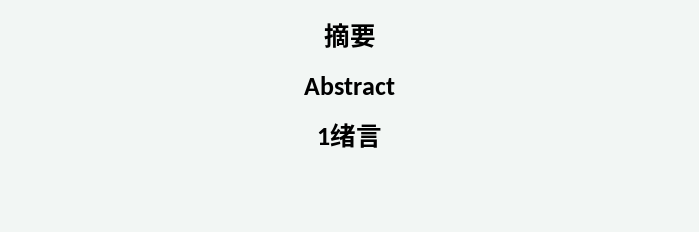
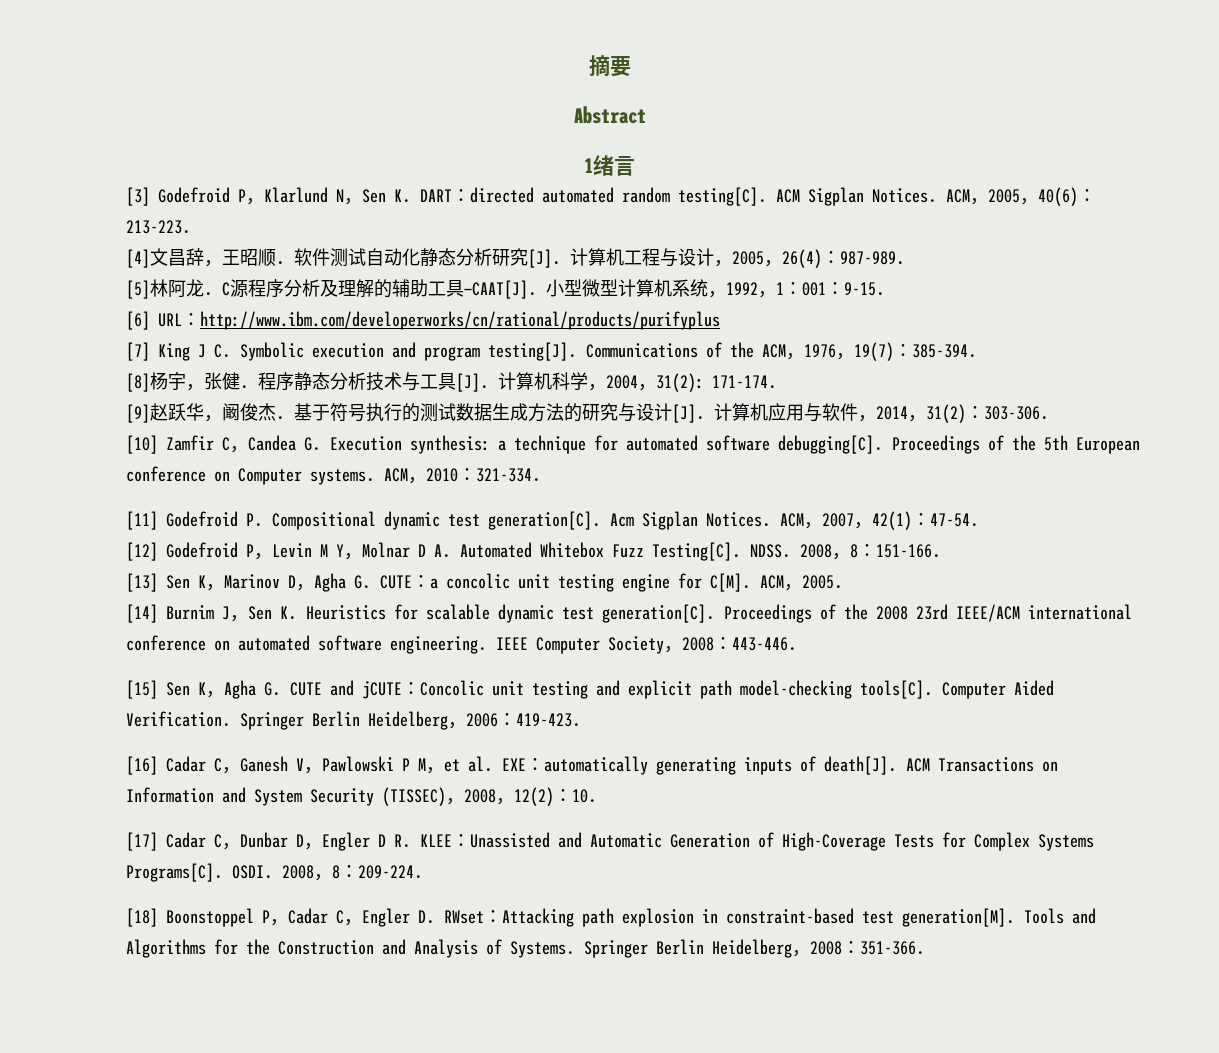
+ [3] Godefroid P，Klarlund N，Sen K．DART：directed automated random testing[C]．ACM Sigplan Notices．ACM，2005，40(6)：213-223．
+ [4]文昌辞，王昭顺．软件测试自动化静态分析研究[J]．计算机工程与设计，2005，26(4)：987-989．
+ [5]林阿龙．C源程序分析及理解的辅助工具—CAAT[J]．小型微型计算机系统，1992，1：001：9-15．
+ [6] URL：http://www.ibm.com/developerworks/cn/rational/products/purifyplus
+ [7] King J C．Symbolic execution and program testing[J]．Communications of the ACM，1976，19(7)：385-394．
+ [8]杨宇，张健．程序静态分析技术与工具[J]．计算机科学，2004，31(2): 171-174．
+ [9]赵跃华，阚俊杰．基于符号执行的测试数据生成方法的研究与设计[J]．计算机应用与软件，2014，31(2)：303-306．
+ [10] Zamfir C，Candea G．Execution synthesis: a technique for automated software debugging[C]．Proceedings of the 5th European conference on Computer systems．ACM，2010：321-334．
+ [11] Godefroid P．Compositional dynamic test generation[C]．Acm Sigplan Notices．ACM，2007，42(1)：47-54．
+ [12] Godefroid P，Levin M Y，Molnar D A．Automated Whitebox Fuzz Testing[C]．NDSS．2008，8：151-166．
+ [13] Sen K，Marinov D，Agha G．CUTE：a concolic unit testing engine for C[M]．ACM，2005．
+ [14] Burnim J，Sen K．Heuristics for scalable dynamic test generation[C]．Proceedings of the 2008 23rd IEEE/ACM international conference on automated software engineering．IEEE Computer Society，2008：443-446．
+ [15] Sen K，Agha G．CUTE and jCUTE：Concolic unit testing and explicit path model-checking tools[C]．Computer Aided Verification．Springer Berlin Heidelberg，2006：419-423．
+ [16] Cadar C，Ganesh V，Pawlowski P M，et al．EXE：automatically generating inputs of death[J]．ACM Transactions on Information and System Security (TISSEC)，2008，12(2)：10．
+ [17] Cadar C，Dunbar D，Engler D R．KLEE：Unassisted and Automatic Generation of High-Coverage Tests for Complex Systems Programs[C]．OSDI．2008，8：209-224．
+ [18] Boonstoppel P，Cadar C，Engler D．RWset：Attacking path explosion in constraint-based test generation[M]．Tools and Algorithms for the Construction and Analysis of Systems．Springer Berlin Heidelberg，2008：351-366．

